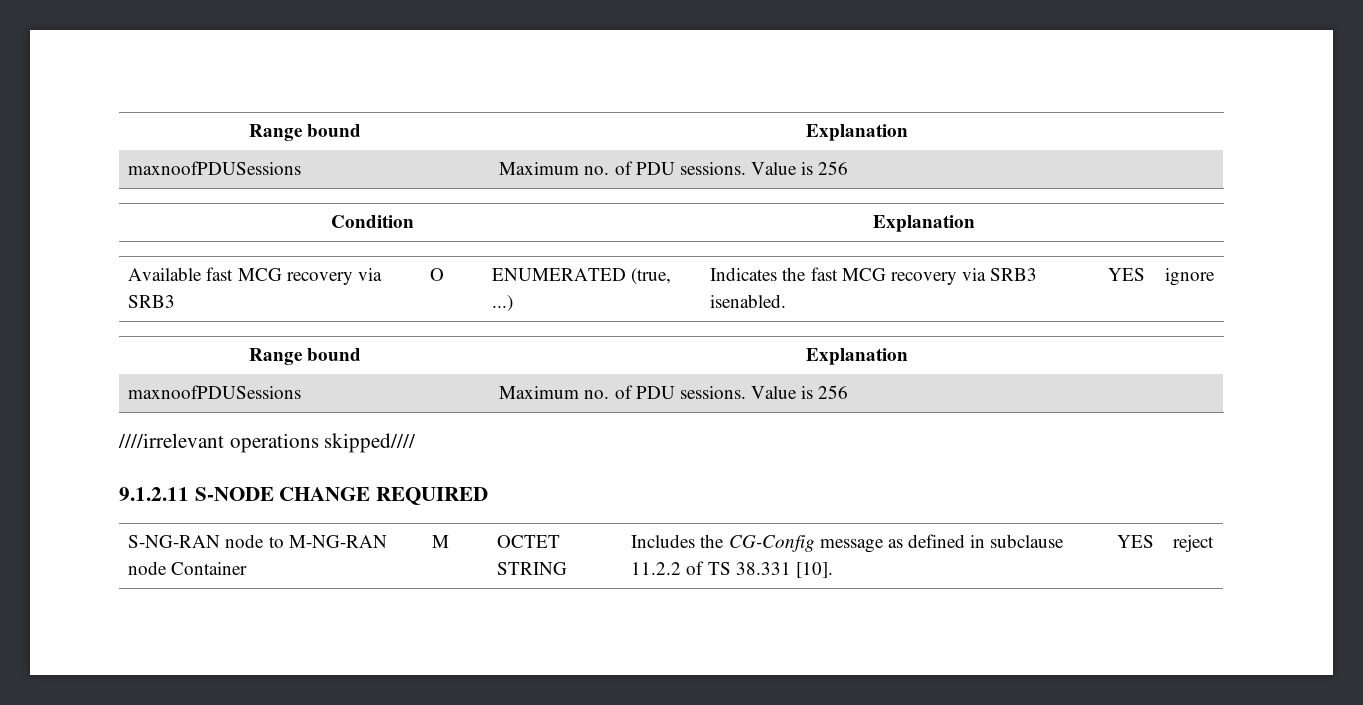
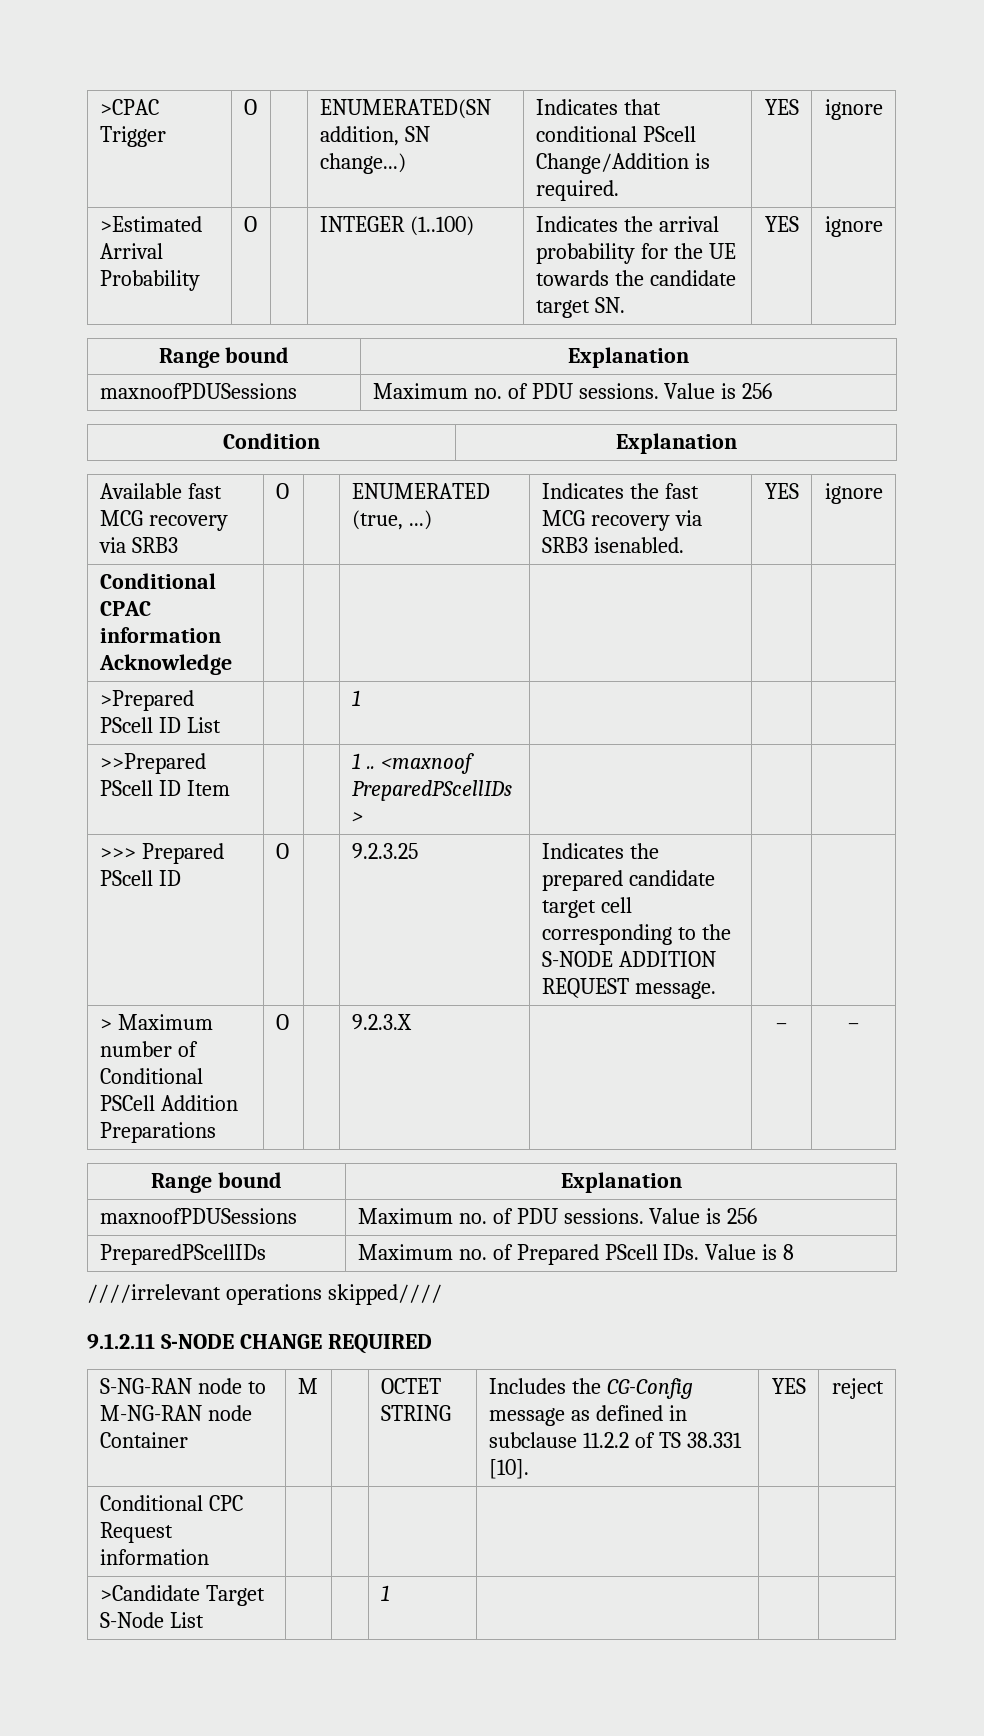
+ >CPAC Trigger | O | | ENUMERATED(SN addition, SN change...) | Indicates that conditional PScell Change/Addition is required. | YES | ignore
+ >Estimated Arrival Probability | O | | INTEGER (1..100) | Indicates the arrival probability for the UE towards the candidate target SN. | YES | ignore
+ Conditional CPAC information Acknowledge | | | | | |
+ >Prepared PScell ID List | | | 1 | | |
+ >>Prepared PScell ID Item | | | 1 .. <maxnoof PreparedPScellIDs > | | |
+ >>> Prepared PScell ID | O | | 9.2.3.25 | Indicates the prepared candidate target cell corresponding to the S-NODE ADDITION REQUEST message. | |
+ > Maximum number of Conditional PSCell Addition Preparations | O | | 9.2.3.X | | – | –
+ PreparedPScellIDs | Maximum no. of Prepared PScell IDs. Value is 8
+ Conditional CPC Request information | | | | | |
+ >Candidate Target S-Node List | | | 1 | | |

